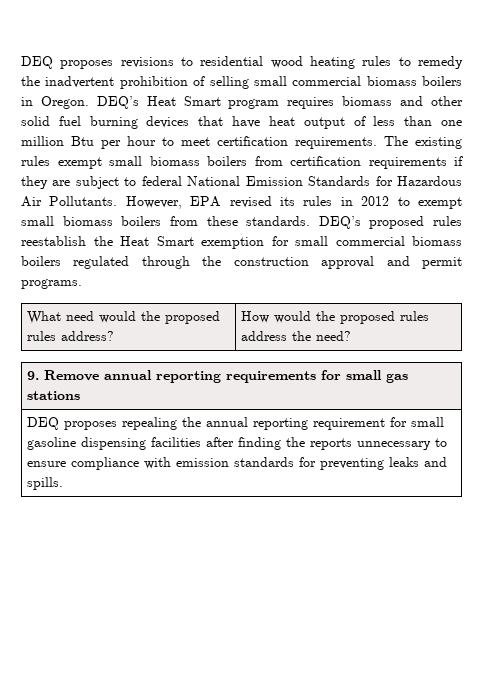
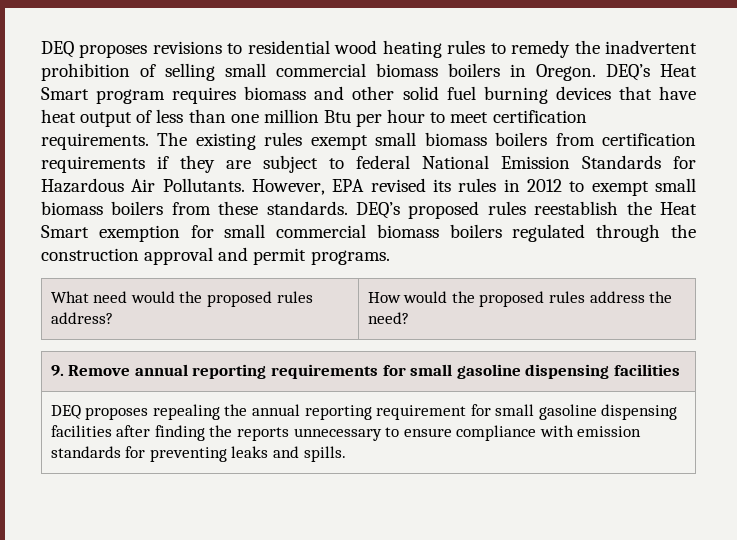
- 9. Remove annual reporting requirements for small gas stations
+ 9. Remove annual reporting requirements for small gasoline dispensing facilities

